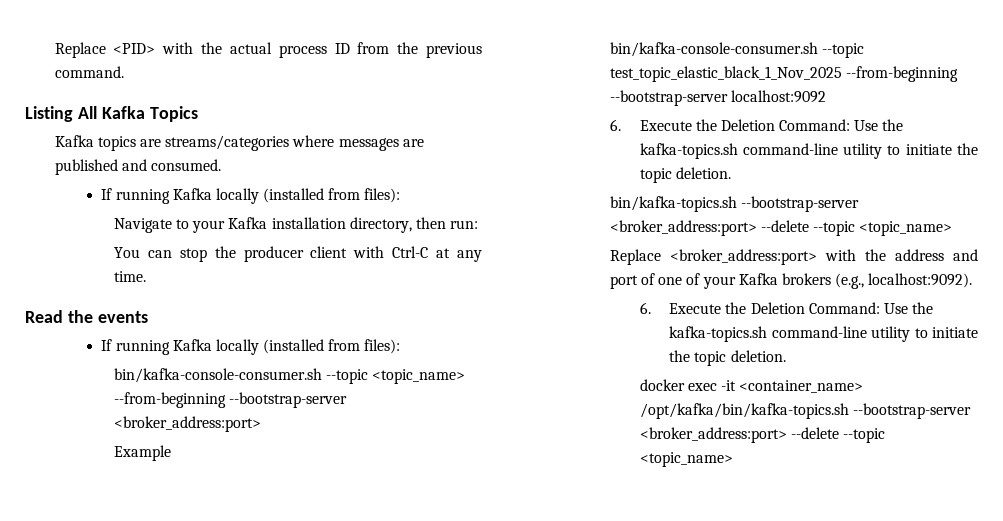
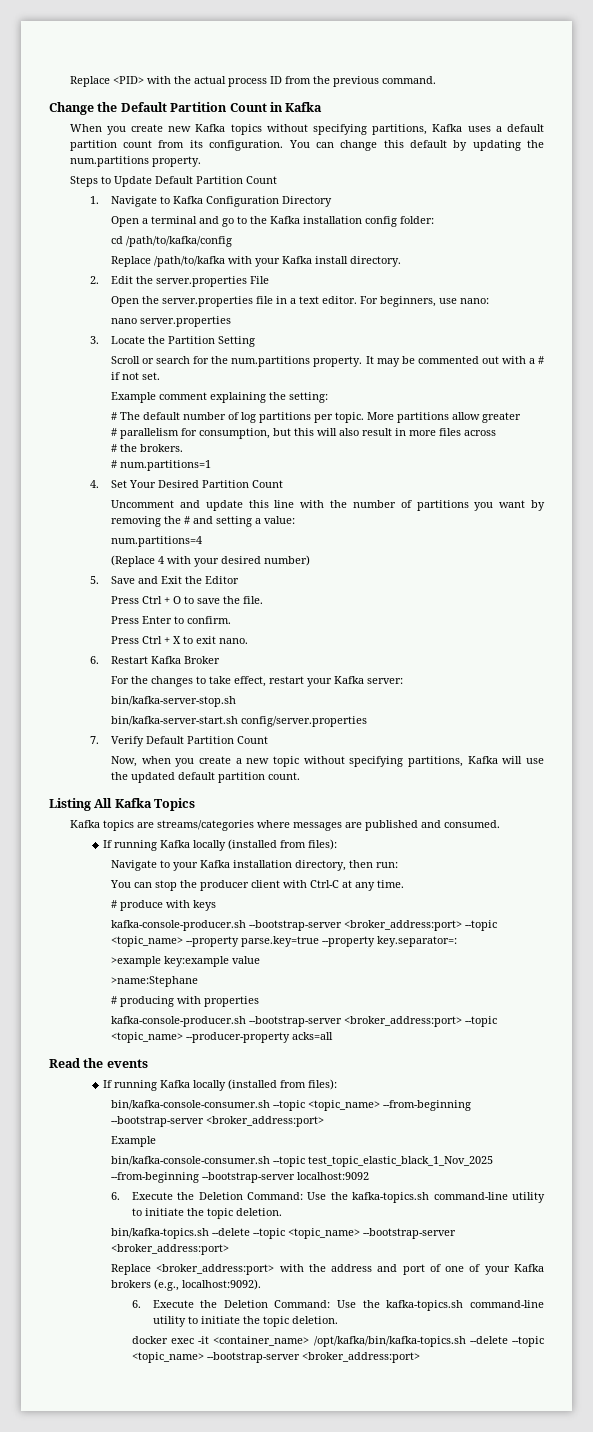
+ Change the Default Partition Count in Kafka
+ When you create new Kafka topics without specifying partitions, Kafka uses a default partition count from its configuration. You can change this default by updating the num.partitions property.
+ Steps to Update Default Partition Count
+ 1. Navigate to Kafka Configuration Directory
+ Open a terminal and go to the Kafka installation config folder:
+ cd /path/to/kafka/config
+ Replace /path/to/kafka with your Kafka install directory.
+ 2. Edit the server.properties File
+ Open the server.properties file in a text editor. For beginners, use nano:
+ nano server.properties
+ 3. Locate the Partition Setting
+ Scroll or search for the num.partitions property. It may be commented out with a # if not set.
+ Example comment explaining the setting:
+ # The default number of log partitions per topic. More partitions allow greater
+ # parallelism for consumption, but this will also result in more files across
+ # the brokers.
+ # num.partitions=1
+ 4. Set Your Desired Partition Count
+ Uncomment and update this line with the number of partitions you want by removing the # and setting a value:
+ num.partitions=4
+ (Replace 4 with your desired number)
+ 5. Save and Exit the Editor
+ Press Ctrl + O to save the file.
+ Press Enter to confirm.
+ Press Ctrl + X to exit nano.
+ 6. Restart Kafka Broker
+ For the changes to take effect, restart your Kafka server:
+ bin/kafka-server-stop.sh
+ bin/kafka-server-start.sh config/server.properties
+ 7. Verify Default Partition Count
+ Now, when you create a new topic without specifying partitions, Kafka will use the updated default partition count.
+ # produce with keys
+ kafka-console-producer.sh --bootstrap-server <broker_address:port> --topic <topic_name> --property parse.key=true --property key.separator=:
+ >example key:example value
+ >name:Stephane
+ # producing with properties
+ kafka-console-producer.sh --bootstrap-server <broker_address:port> --topic <topic_name> --producer-property acks=all
- bin/kafka-topics.sh --bootstrap-server <broker_address:port> --delete --topic <topic_name>
+ bin/kafka-topics.sh --delete --topic <topic_name> --bootstrap-server <broker_address:port>
- docker exec -it <container_name> /opt/kafka/bin/kafka-topics.sh --bootstrap-server <broker_address:port> --delete --topic <topic_name>
+ docker exec -it <container_name> /opt/kafka/bin/kafka-topics.sh --delete --topic <topic_name> --bootstrap-server <broker_address:port>

